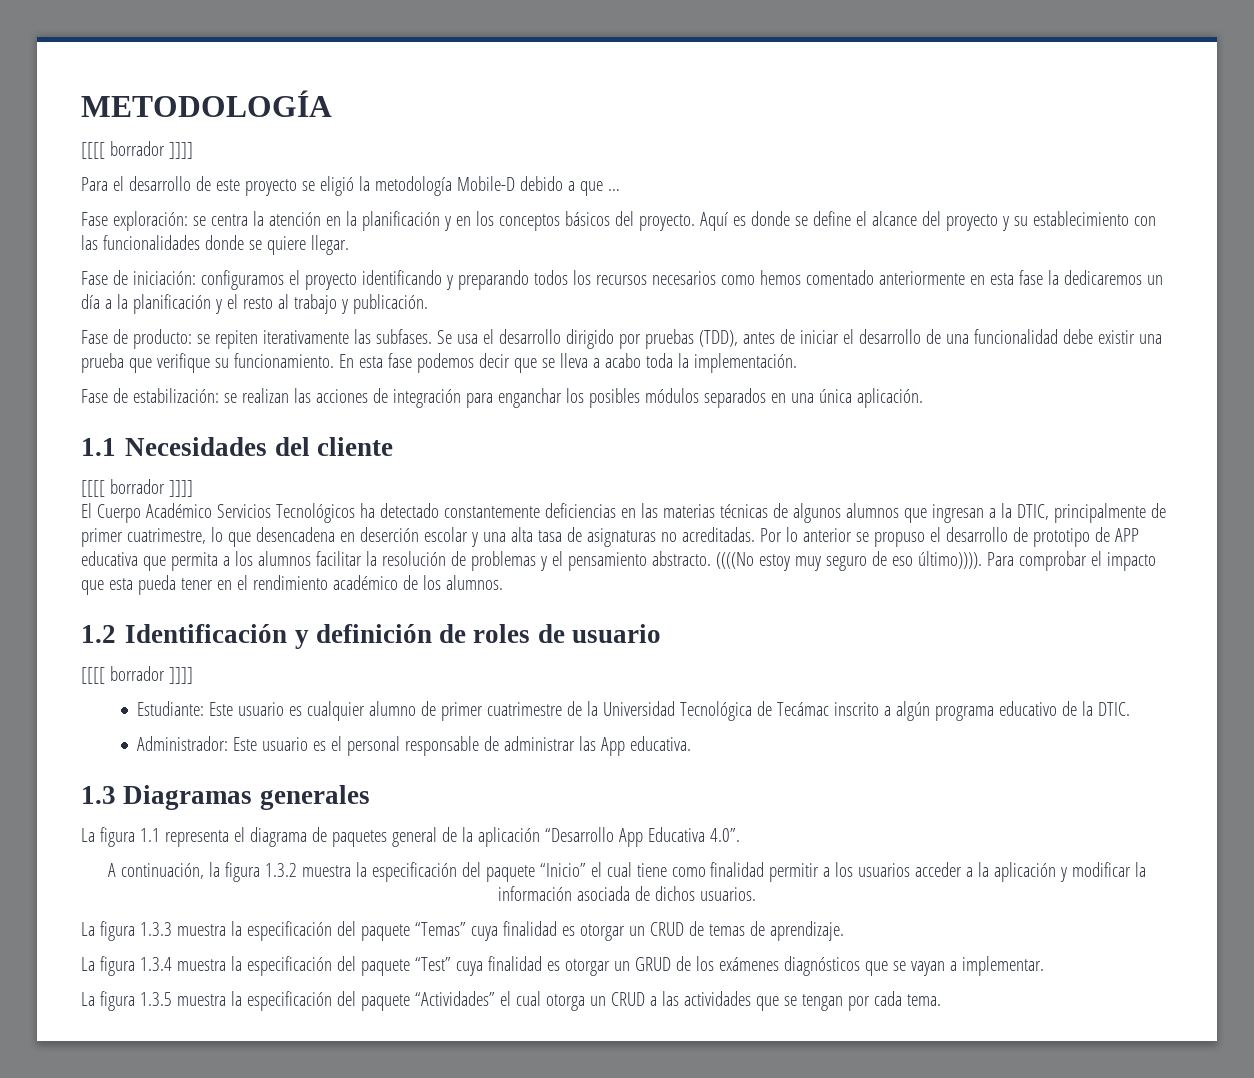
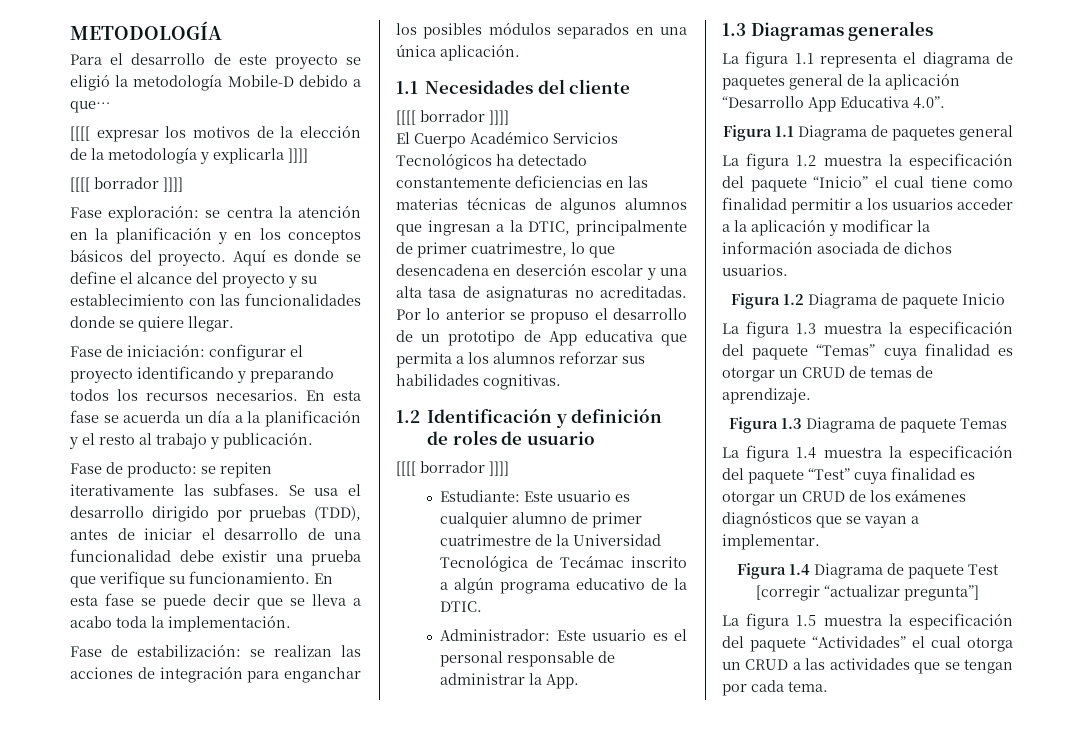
  METODOLOGÍA
- [[[[ borrador ]]]]
- Para el desarrollo de este proyecto se eligió la metodología Mobile-D debido a que …
+ Para el desarrollo de este proyecto se eligió la metodología Mobile-D debido a que…
+ [[[[ expresar los motivos de la elección de la metodología y explicarla ]]]]
+ [[[[ borrador ]]]]
- Fase de iniciación: configuramos el proyecto identificando y preparando todos los recursos necesarios como hemos comentado anteriormente en esta fase la dedicaremos un día a la planificación y el resto al trabajo y publicación.
+ Fase de iniciación: configurar el proyecto identificando y preparando todos los recursos necesarios. En esta fase se acuerda un día a la planificación y el resto al trabajo y publicación.
- En esta fase podemos decir que se lleva a acabo toda la implementación.
+ En esta fase se puede decir que se lleva a acabo toda la implementación.
- Por lo anterior se propuso el desarrollo de prototipo de APP educativa que permita a los alumnos facilitar la resolución de problemas y el pensamiento abstracto. ((((No estoy muy seguro de eso último)))). Para comprobar el impacto que esta pueda tener en el rendimiento académico de los alumnos.
+ Por lo anterior se propuso el desarrollo de un prototipo de App educativa que permita a los alumnos reforzar sus habilidades cognitivas.
- Administrador: Este usuario es el personal responsable de administrar las App educativa.
+ Administrador: Este usuario es el personal responsable de administrar la App.
- A continuación, la figura 1.3.2 muestra la especificación del paquete “Inicio” el cual tiene como finalidad permitir a los usuarios acceder a la aplicación y modificar la información asociada de dichos usuarios.
+ Figura 1.1 Diagrama de paquetes general
+ La figura 1.2 muestra la especificación del paquete “Inicio” el cual tiene como finalidad permitir a los usuarios acceder a la aplicación y modificar la información asociada de dichos usuarios.
- La figura 1.3.3 muestra la especificación del paquete “Temas” cuya finalidad es otorgar un CRUD de temas de aprendizaje.
+ Figura 1.2 Diagrama de paquete Inicio
+ La figura 1.3 muestra la especificación del paquete “Temas” cuya finalidad es otorgar un CRUD de temas de aprendizaje.
- La figura 1.3.4 muestra la especificación del paquete “Test” cuya finalidad es otorgar un GRUD de los exámenes diagnósticos que se vayan a implementar.
+ Figura 1.3 Diagrama de paquete Temas
+ La figura 1.4 muestra la especificación del paquete “Test” cuya finalidad es otorgar un CRUD de los exámenes diagnósticos que se vayan a implementar.
- La figura 1.3.5 muestra la especificación del paquete “Actividades” el cual otorga un CRUD a las actividades que se tengan por cada tema.
+ Figura 1.4 Diagrama de paquete Test [corregir “actualizar pregunta”]
+ La figura 1.5 muestra la especificación del paquete “Actividades” el cual otorga un CRUD a las actividades que se tengan por cada tema.

